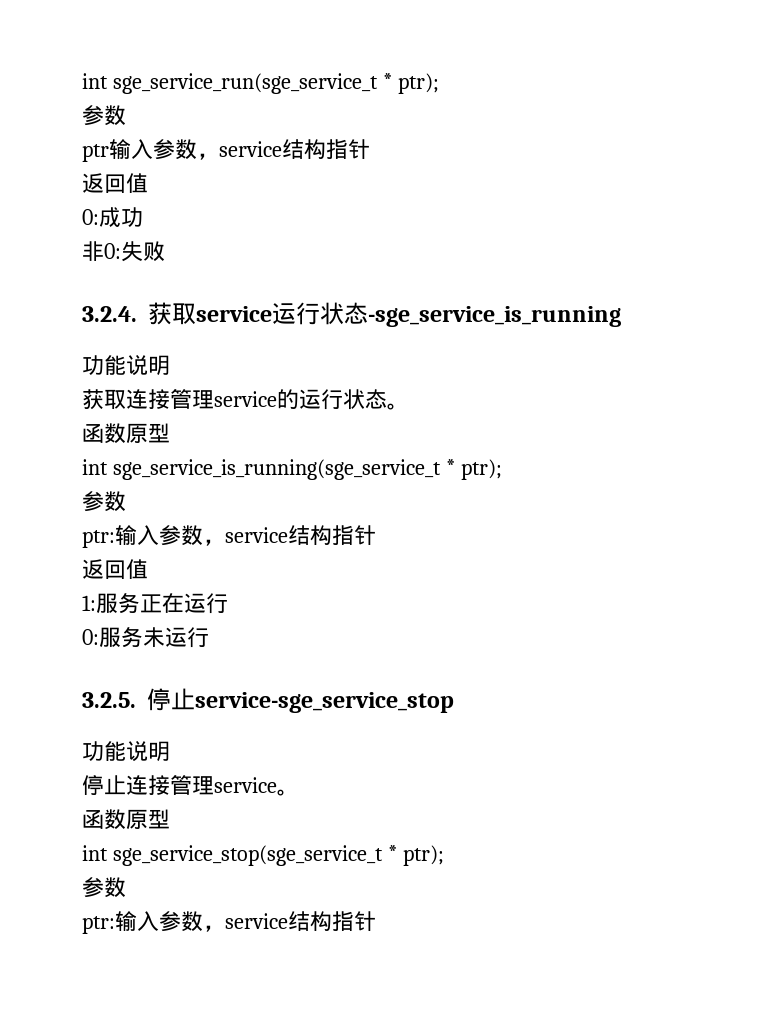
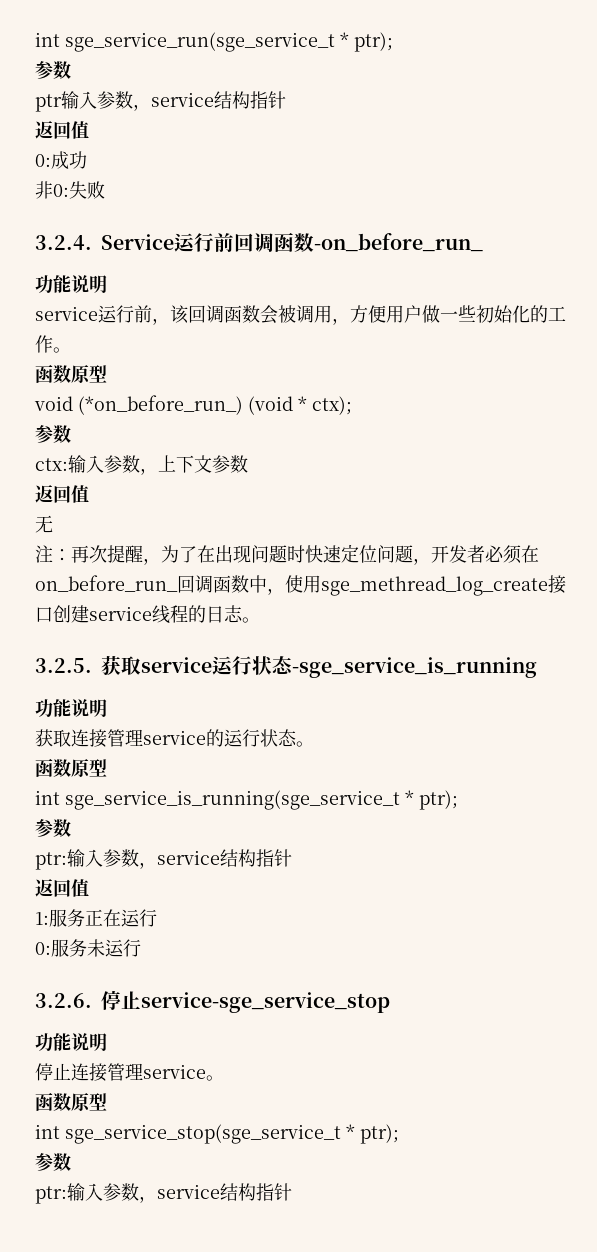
- 3.2.4.获取service运行状态-sge_service_is_running
+ 3.2.4. Service运行前回调函数-on_before_run_
+ 功能说明
+ service运行前，该回调函数会被调用，方便用户做一些初始化的工作。
+ 函数原型
+ void (*on_before_run_) (void * ctx);
+ 参数
+ ctx:输入参数，上下文参数
+ 返回值
+ 无
+ 注：再次提醒，为了在出现问题时快速定位问题，开发者必须在on_before_run_回调函数中，使用sge_methread_log_create接口创建service线程的日志。
+ 3.2.5.获取service运行状态-sge_service_is_running
- 3.2.5.停止service-sge_service_stop
+ 3.2.6.停止service-sge_service_stop

